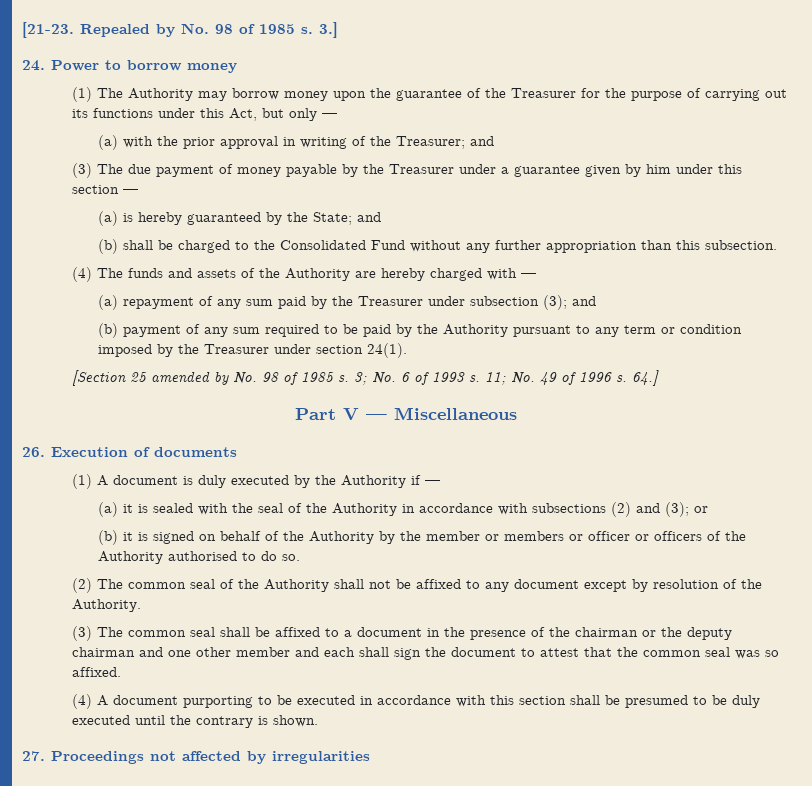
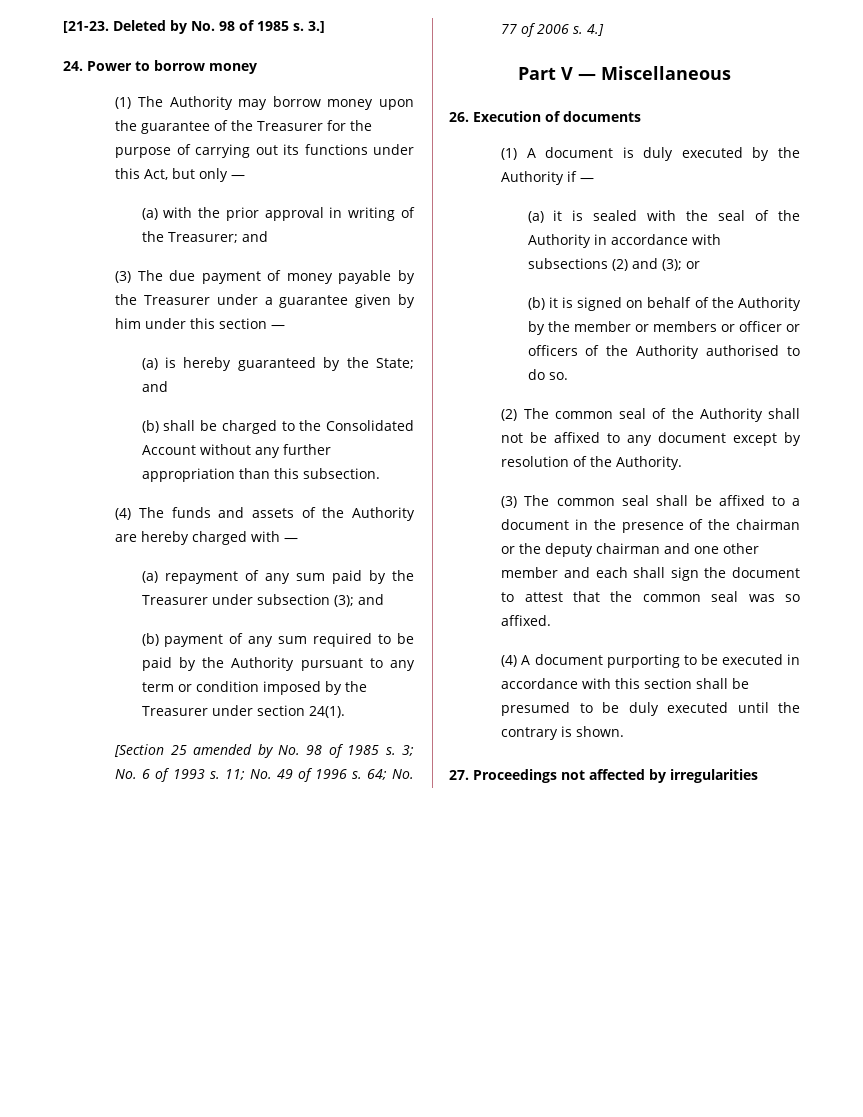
- Repealed by No. 98 of 1985 s.
+ Deleted by No. 98 of 1985 s.
- (b) shall be charged to the Consolidated Fund without any further appropriation than this subsection.
+ (b) shall be charged to the Consolidated Account without any further appropriation than this subsection.
- 64.]
+ 64; No. 77 of 2006 s. 4.]

